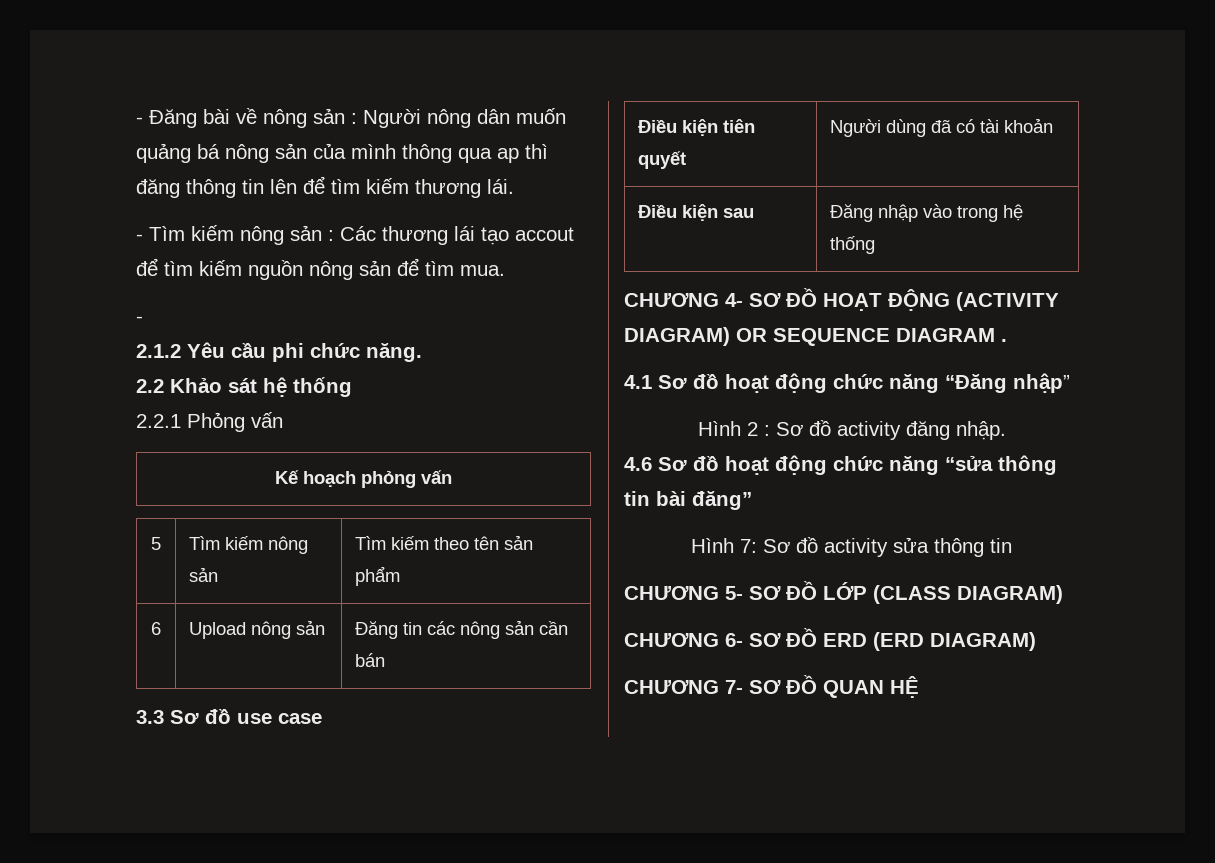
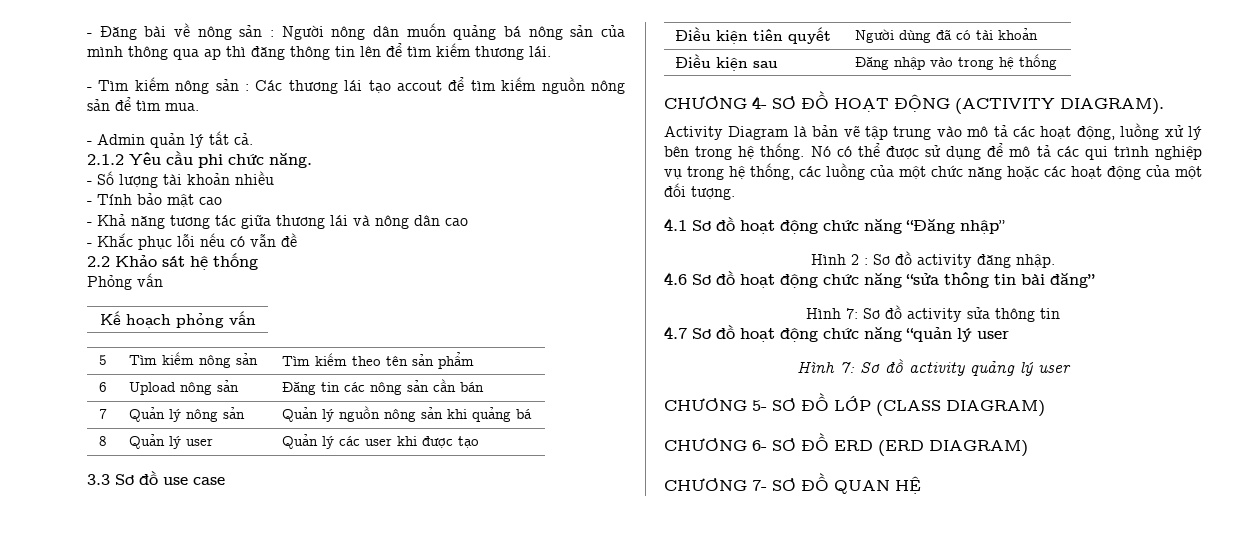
  - Tìm kiếm nông sản : Các thương lái tạo accout để tìm kiếm nguồn nông sản để tìm mua.
- -
+ - Admin quản lý tất cả.
+ - Số lượng tài khoản nhiều
+ - Tính bảo mật cao
+ - Khả năng tương tác giữa thương lái và nông dân cao
+ - Khắc phục lỗi nếu có vẫn đề
- 2.2.1 Phỏng vấn
+ Phỏng vấn
+ 7 | Quản lý nông sản | Quản lý nguồn nông sản khi quảng bá
+ 8 | Quản lý user | Quản lý các user khi được tạo
- CHƯƠNG 4- SƠ ĐỒ HOẠT ĐỘNG (ACTIVITY DIAGRAM) OR SEQUENCE DIAGRAM .
+ CHƯƠNG 4- SƠ ĐỒ HOẠT ĐỘNG (ACTIVITY DIAGRAM).
+ Activity Diagram là bản vẽ tập trung vào mô tả các hoạt động, luồng xử lý bên trong hệ thống. Nó có thể được sử dụng để mô tả các qui trình nghiệp vụ trong hệ thống, các luồng của một chức năng hoặc các hoạt động của một đối tượng.
+ 4.7 Sơ đồ hoạt động chức năng “quản lý user
+ Hình 7: Sơ đồ activity quảng lý user

